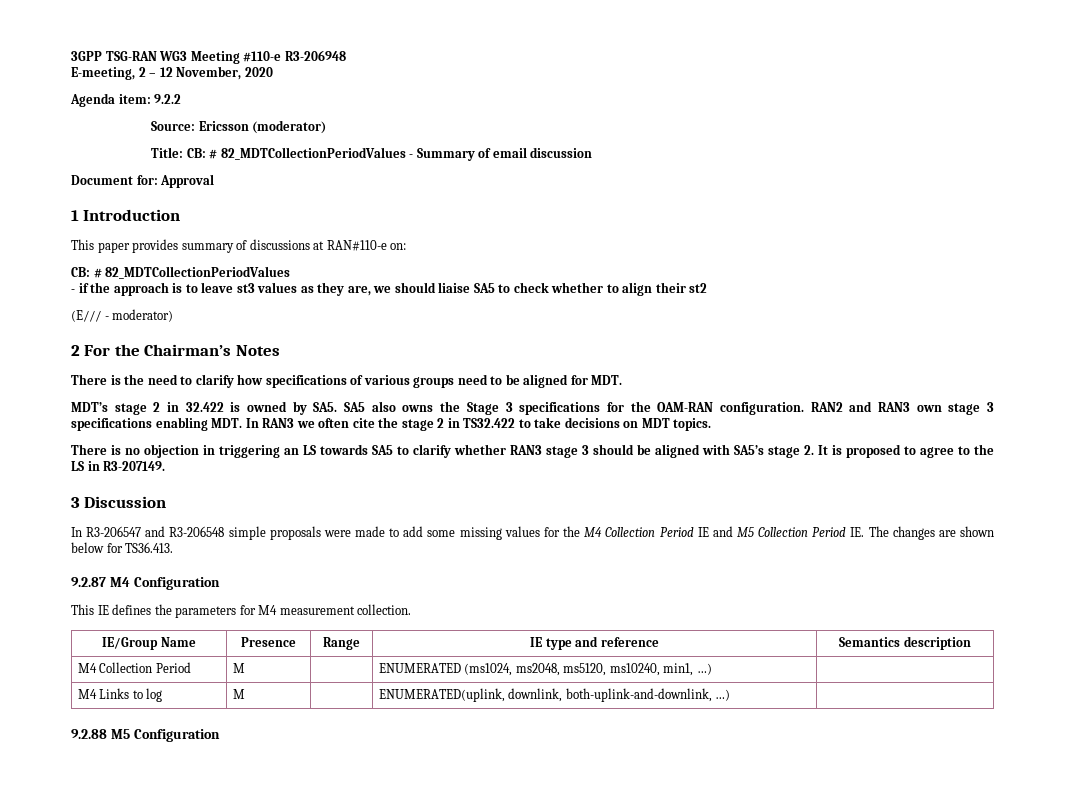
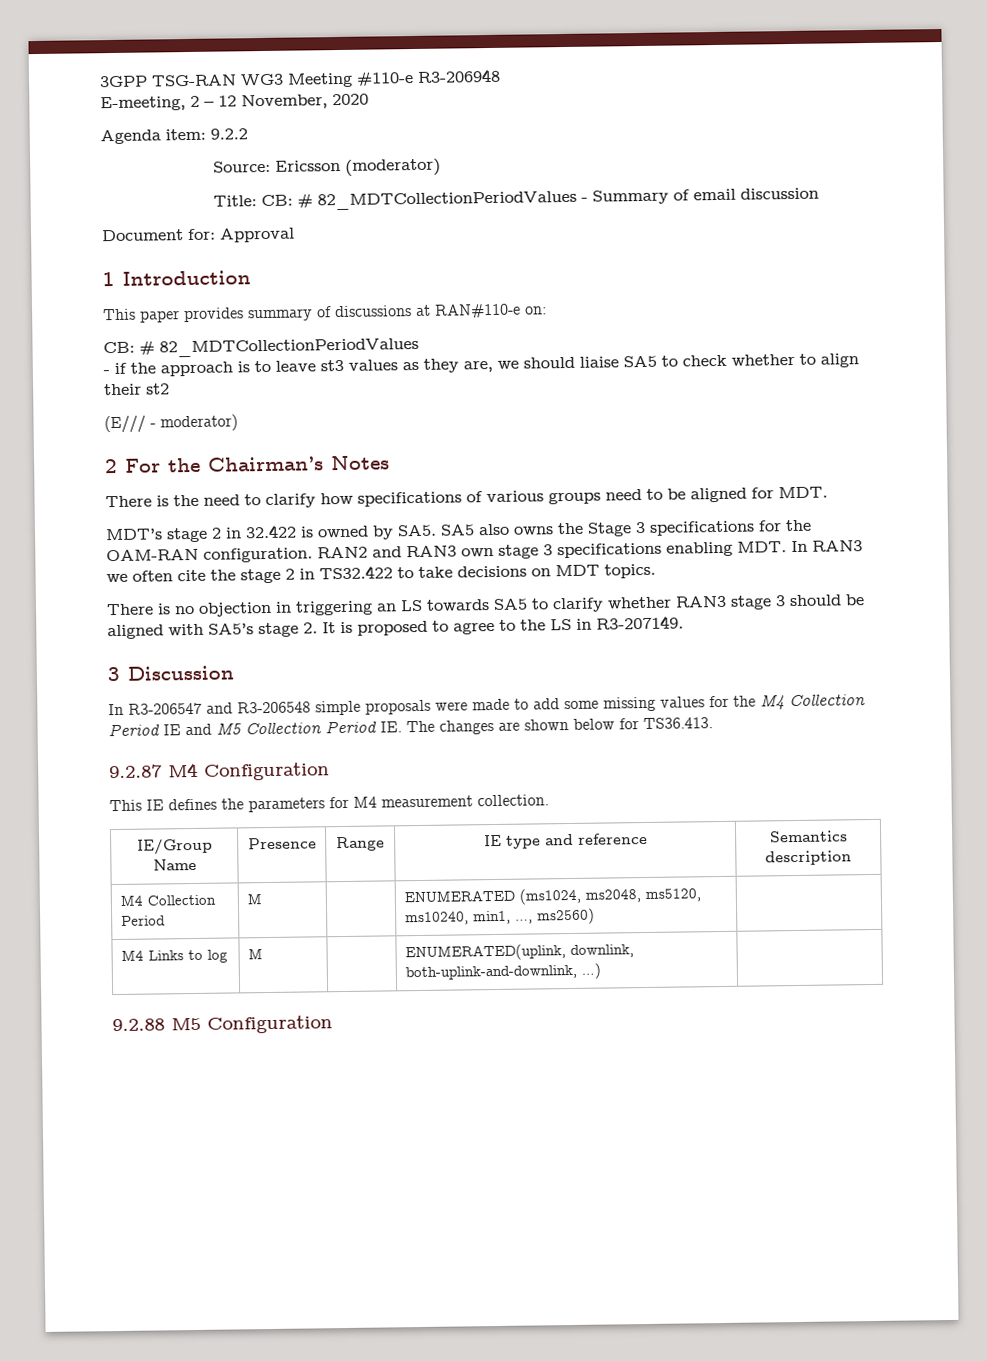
- M4 Collection Period | M | | ENUMERATED (ms1024, ms2048, ms5120, ms10240, min1, …) |
+ M4 Collection Period | M | | ENUMERATED (ms1024, ms2048, ms5120, ms10240, min1, …, ms2560) |

